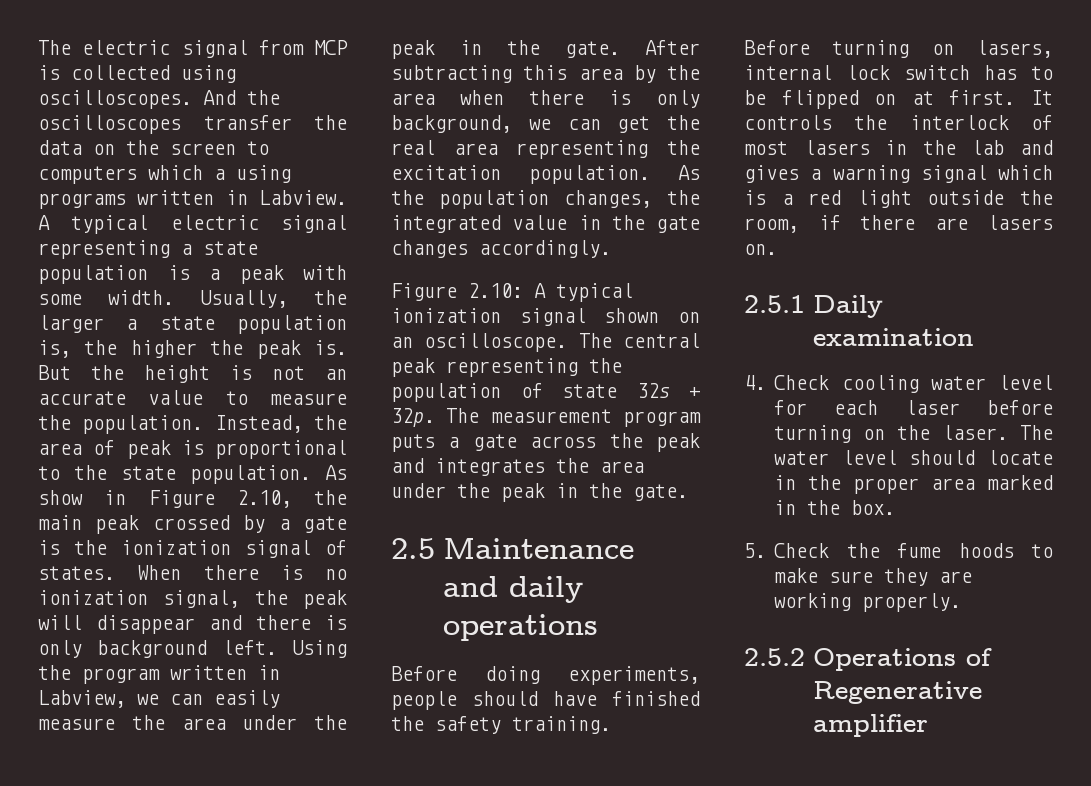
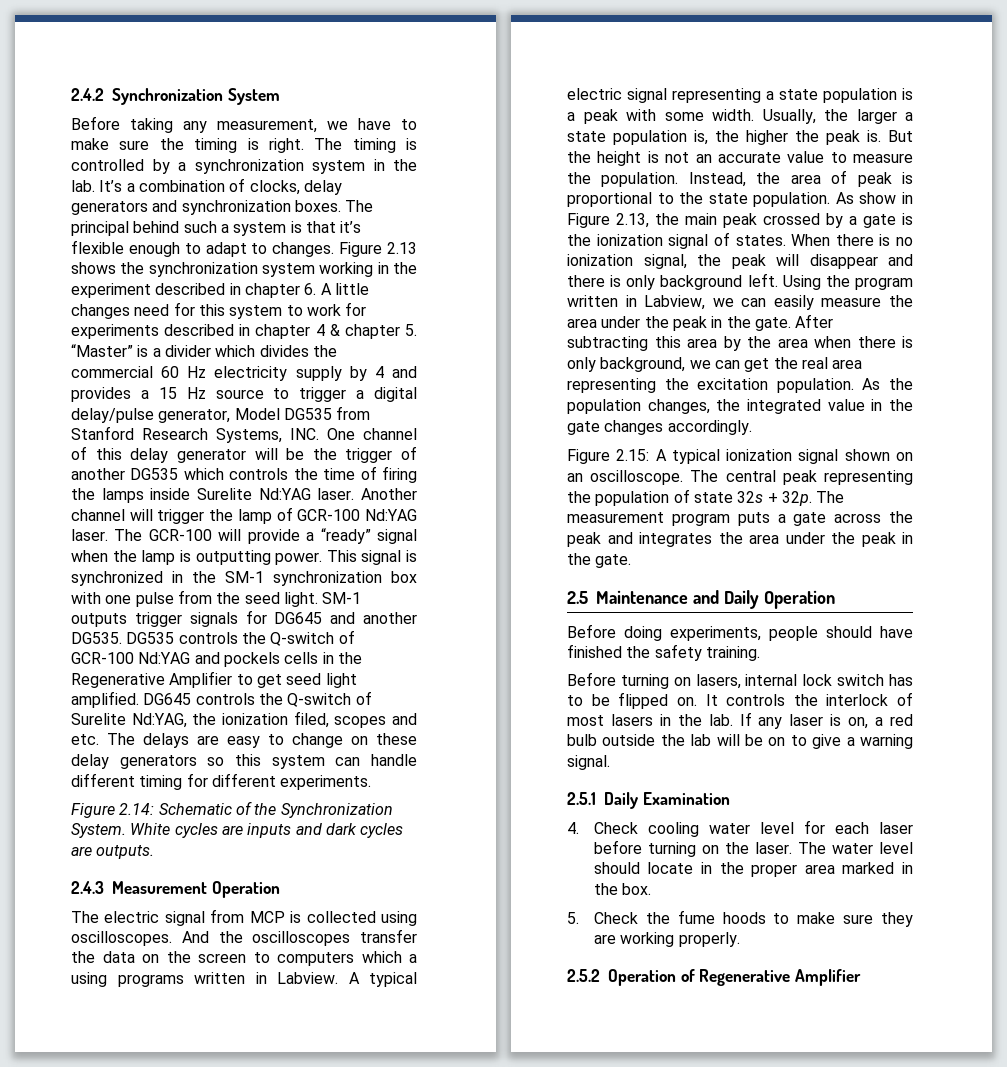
+ 2.4.2 Synchronization System
+ Before taking any measurement, we have to make sure the timing is right. The timing is controlled by a synchronization system in the lab. It’s a combination of clocks, delay generators and synchronization boxes. The principal behind such a system is that it’s flexible enough to adapt to changes. Figure 2.13 shows the synchronization system working in the experiment described in chapter 6. A little changes need for this system to work for experiments described in chapter 4 & chapter 5. “Master” is a divider which divides the commercial 60 Hz electricity supply by 4 and provides a 15 Hz source to trigger a digital delay/pulse generator, Model DG535 from Stanford Research Systems, INC. One channel of this delay generator will be the trigger of another DG535 which controls the time of firing the lamps inside Surelite Nd:YAG laser. Another channel will trigger the lamp of GCR-100 Nd:YAG laser. The GCR-100 will provide a “ready” signal when the lamp is outputting power. This signal is synchronized in the SM-1 synchronization box with one pulse from the seed light. SM-1 outputs trigger signals for DG645 and another DG535. DG535 controls the Q-switch of GCR-100 Nd:YAG and pockels cells in the Regenerative Amplifier to get seed light amplified. DG645 controls the Q-switch of Surelite Nd:YAG, the ionization filed, scopes and etc. The delays are easy to change on these delay generators so this system can handle different timing for different experiments.
+ Figure 2.14: Schematic of the Synchronization System. White cycles are inputs and dark cycles are outputs.
+ 2.4.3 Measurement Operation
- As show in Figure 2.10, the main peak crossed by a gate is the ionization signal of states.
+ As show in Figure 2.13, the main peak crossed by a gate is the ionization signal of states.
- Figure 2.10: A typical ionization signal shown on an oscilloscope.
+ Figure 2.15: A typical ionization signal shown on an oscilloscope.
- 2.5 Maintenance and daily operations
+ 2.5 Maintenance and Daily Operation
- Before turning on lasers, internal lock switch has to be flipped on at first.
+ Before turning on lasers, internal lock switch has to be flipped on.
- It controls the interlock of most lasers in the lab and gives a warning signal which is a red light outside the room, if there are lasers on.
+ It controls the interlock of most lasers in the lab. If any laser is on, a red bulb outside the lab will be on to give a warning signal.
- 2.5.1 Daily examination
+ 2.5.1 Daily Examination
- 2.5.2 Operations of Regenerative amplifier
+ 2.5.2 Operation of Regenerative Amplifier

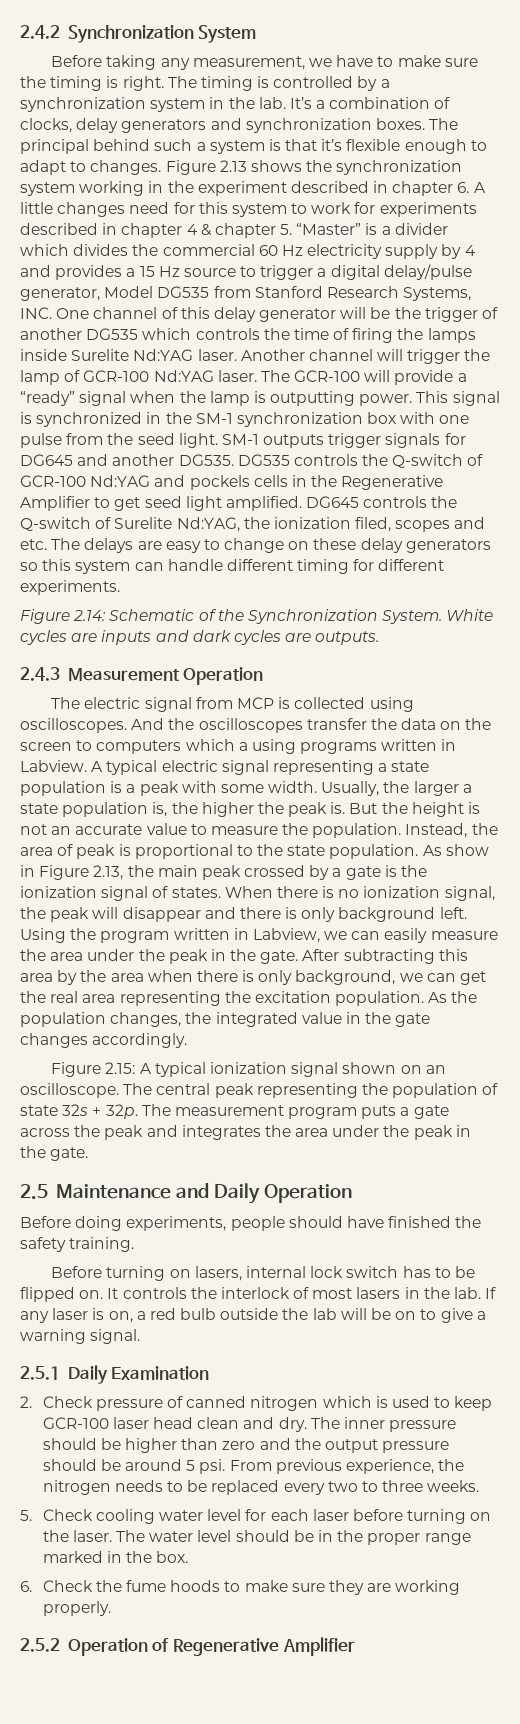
- 4. Check cooling water level for each laser before turning on the laser.
+ 2. Check pressure of canned nitrogen which is used to keep GCR-100 laser head clean and dry. The inner pressure should be higher than zero and the output pressure should be around 5 psi. From previous experience, the nitrogen needs to be replaced every two to three weeks.
+ 5. Check cooling water level for each laser before turning on the laser.
- The water level should locate in the proper area marked in the box.
+ The water level should be in the proper range marked in the box.
- 5. Check the fume hoods to make sure they are working properly.
+ 6. Check the fume hoods to make sure they are working properly.

